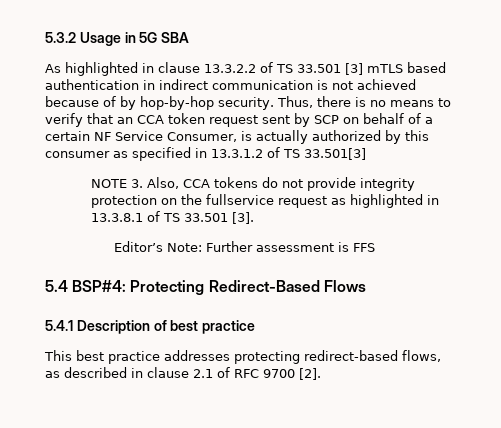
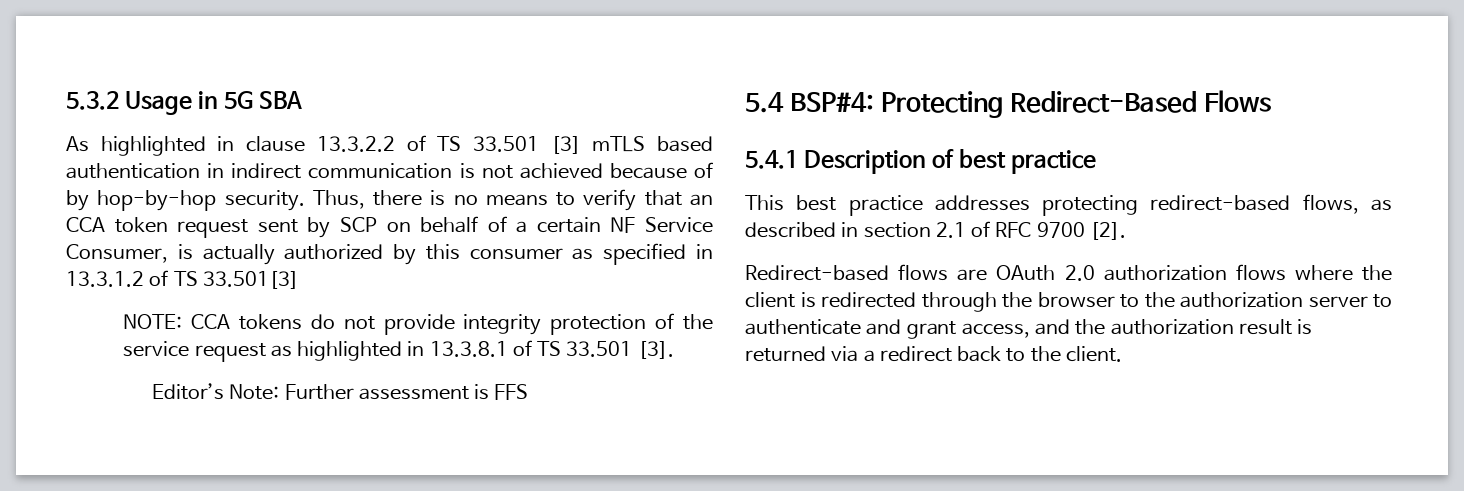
- NOTE 3. Also, CCA tokens do not provide integrity protection on the fullservice request as highlighted in 13.3.8.1 of TS 33.501 [3].
+ NOTE: CCA tokens do not provide integrity protection of the service request as highlighted in 13.3.8.1 of TS 33.501 [3].
- This best practice addresses protecting redirect-based flows, as described in clause 2.1 of RFC 9700 [2].
+ This best practice addresses protecting redirect-based flows, as described in section 2.1 of RFC 9700 [2].
+ Redirect-based flows are OAuth 2.0 authorization flows where the client is redirected through the browser to the authorization server to authenticate and grant access, and the authorization result is returned via a redirect back to the client.

